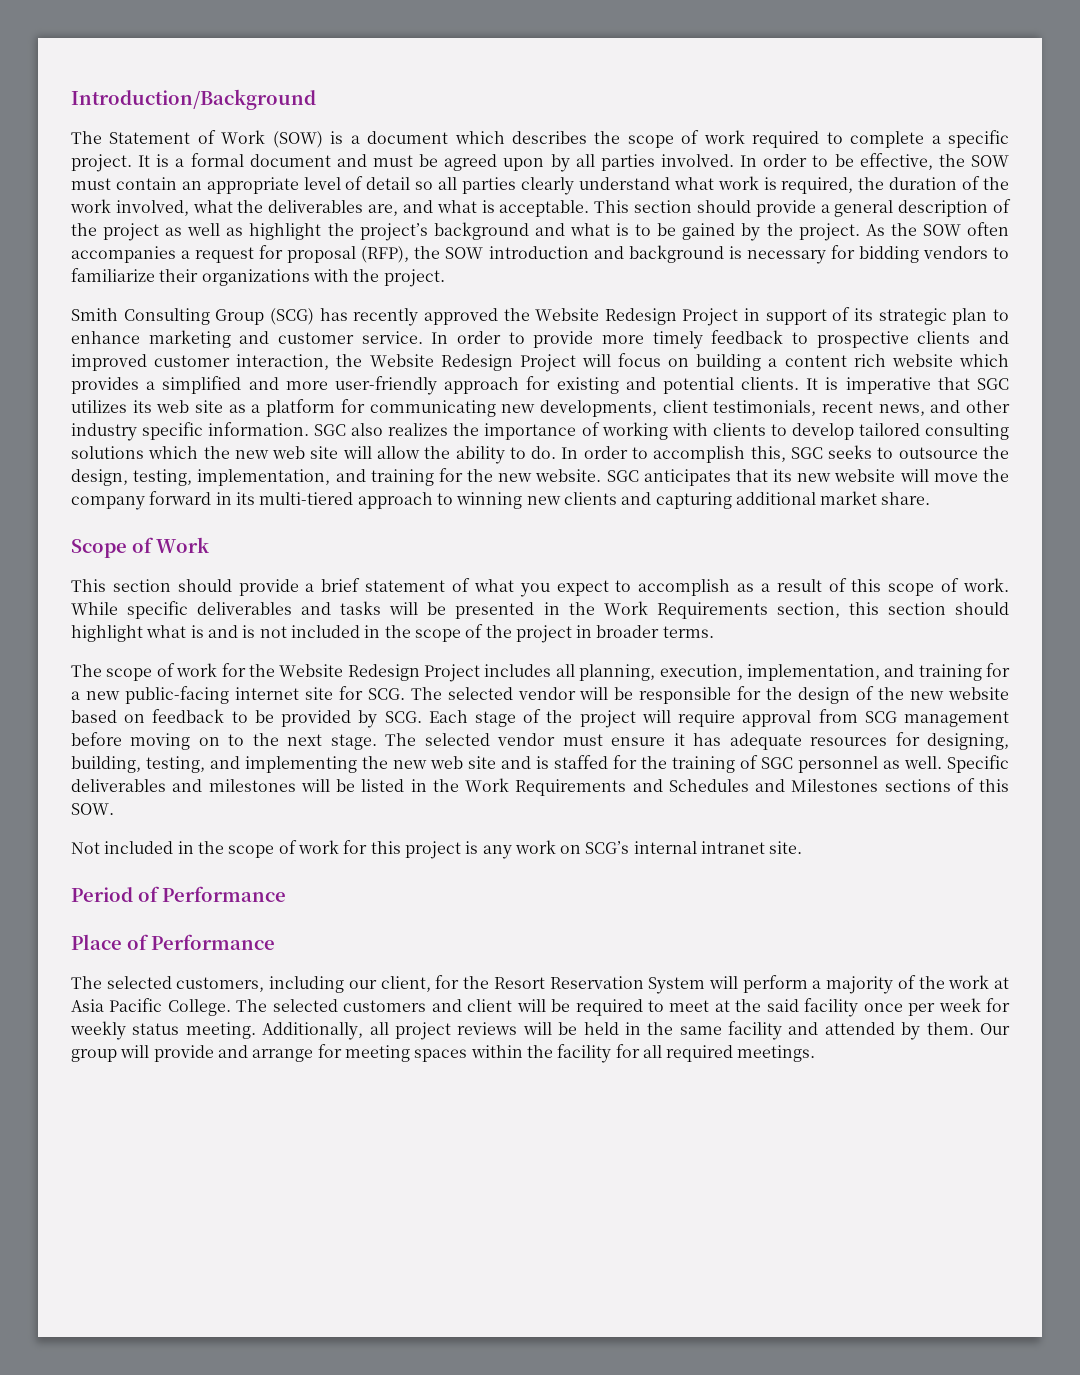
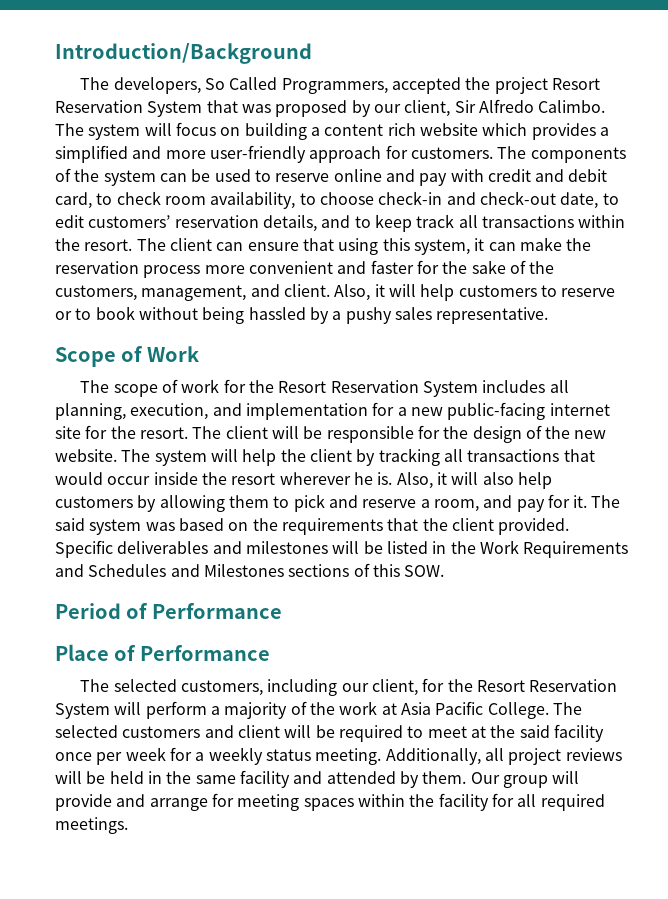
- The Statement of Work (SOW) is a document which describes the scope of work required to complete a specific project. It is a formal document and must be agreed upon by all parties involved. In order to be effective, the SOW must contain an appropriate level of detail so all parties clearly understand what work is required, the duration of the work involved, what the deliverables are, and what is acceptable. This section should provide a general description of the project as well as highlight the project’s background and what is to be gained by the project. As the SOW often accompanies a request for proposal (RFP), the SOW introduction and background is necessary for bidding vendors to familiarize their organizations with the project.
- Smith Consulting Group (SCG) has recently approved the Website Redesign Project in support of its strategic plan to enhance marketing and customer service. In order to provide more timely feedback to prospective clients and improved customer interaction, the Website Redesign Project will focus on building a content rich website which provides a simplified and more user-friendly approach for existing and potential clients. It is imperative that SGC utilizes its web site as a platform for communicating new developments, client testimonials, recent news, and other industry specific information. SGC also realizes the importance of working with clients to develop tailored consulting solutions which the new web site will allow the ability to do. In order to accomplish this, SGC seeks to outsource the design, testing, implementation, and training for the new website. SGC anticipates that its new website will move the company forward in its multi-tiered approach to winning new clients and capturing additional market share.
+ The developers, So Called Programmers, accepted the project Resort Reservation System that was proposed by our client, Sir Alfredo Calimbo. The system will focus on building a content rich website which provides a simplified and more user-friendly approach for customers. The components of the system can be used to reserve online and pay with credit and debit card, to check room availability, to choose check-in and check-out date, to edit customers’ reservation details, and to keep track all transactions within the resort. The client can ensure that using this system, it can make the reservation process more convenient and faster for the sake of the customers, management, and client. Also, it will help customers to reserve or to book without being hassled by a pushy sales representative.
  Scope of Work
- This section should provide a brief statement of what you expect to accomplish as a result of this scope of work. While specific deliverables and tasks will be presented in the Work Requirements section, this section should highlight what is and is not included in the scope of the project in broader terms.
- The scope of work for the Website Redesign Project includes all planning, execution, implementation, and training for a new public-facing internet site for SCG. The selected vendor will be responsible for the design of the new website based on feedback to be provided by SCG. Each stage of the project will require approval from SCG management before moving on to the next stage. The selected vendor must ensure it has adequate resources for designing, building, testing, and implementing the new web site and is staffed for the training of SGC personnel as well.
+ The scope of work for the Resort Reservation System includes all planning, execution, and implementation for a new public-facing internet site for the resort. The client will be responsible for the design of the new website. The system will help the client by tracking all transactions that would occur inside the resort wherever he is. Also, it will also help customers by allowing them to pick and reserve a room, and pay for it. The said system was based on the requirements that the client provided.
- Not included in the scope of work for this project is any work on SCG’s internal intranet site.
- The selected customers and client will be required to meet at the said facility once per week for weekly status meeting.
+ The selected customers and client will be required to meet at the said facility once per week for a weekly status meeting.

